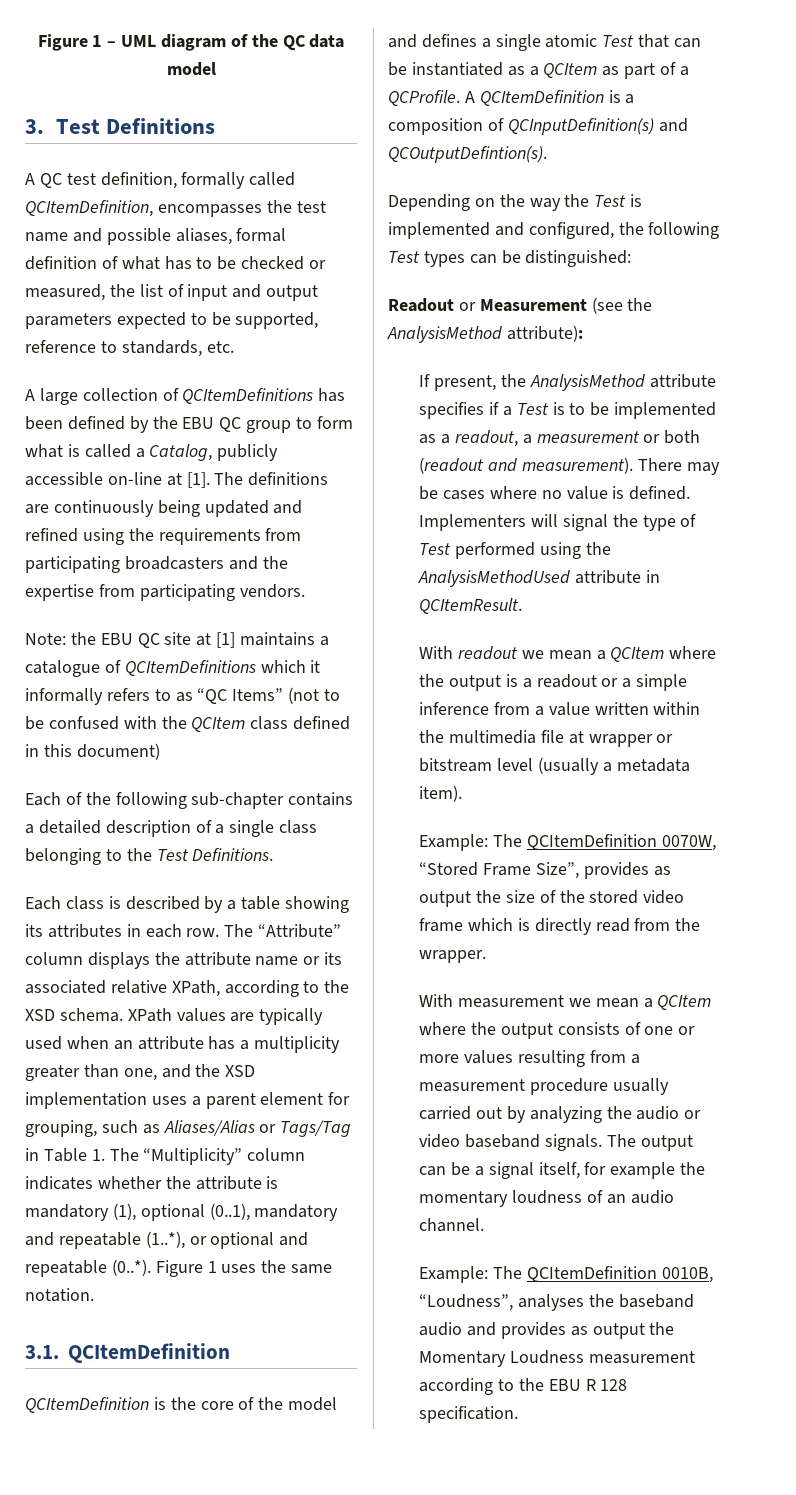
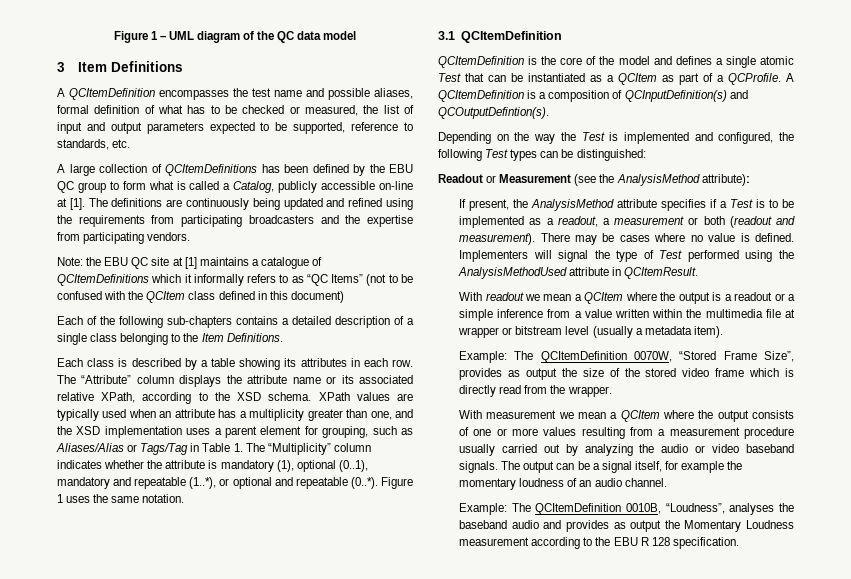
- 3. Test Definitions
+ 3 Item Definitions
- A QC test definition, formally called QCItemDefinition, encompasses the test name and possible aliases, formal definition of what has to be checked or measured, the list of input and output parameters expected to be supported, reference to standards, etc.
+ A QCItemDefinition encompasses the test name and possible aliases, formal definition of what has to be checked or measured, the list of input and output parameters expected to be supported, reference to standards, etc.
- Each of the following sub-chapter contains a detailed description of a single class belonging to the Test Definitions.
+ Each of the following sub-chapters contains a detailed description of a single class belonging to the Item Definitions.
- 3.1. QCItemDefinition
+ 3.1 QCItemDefinition

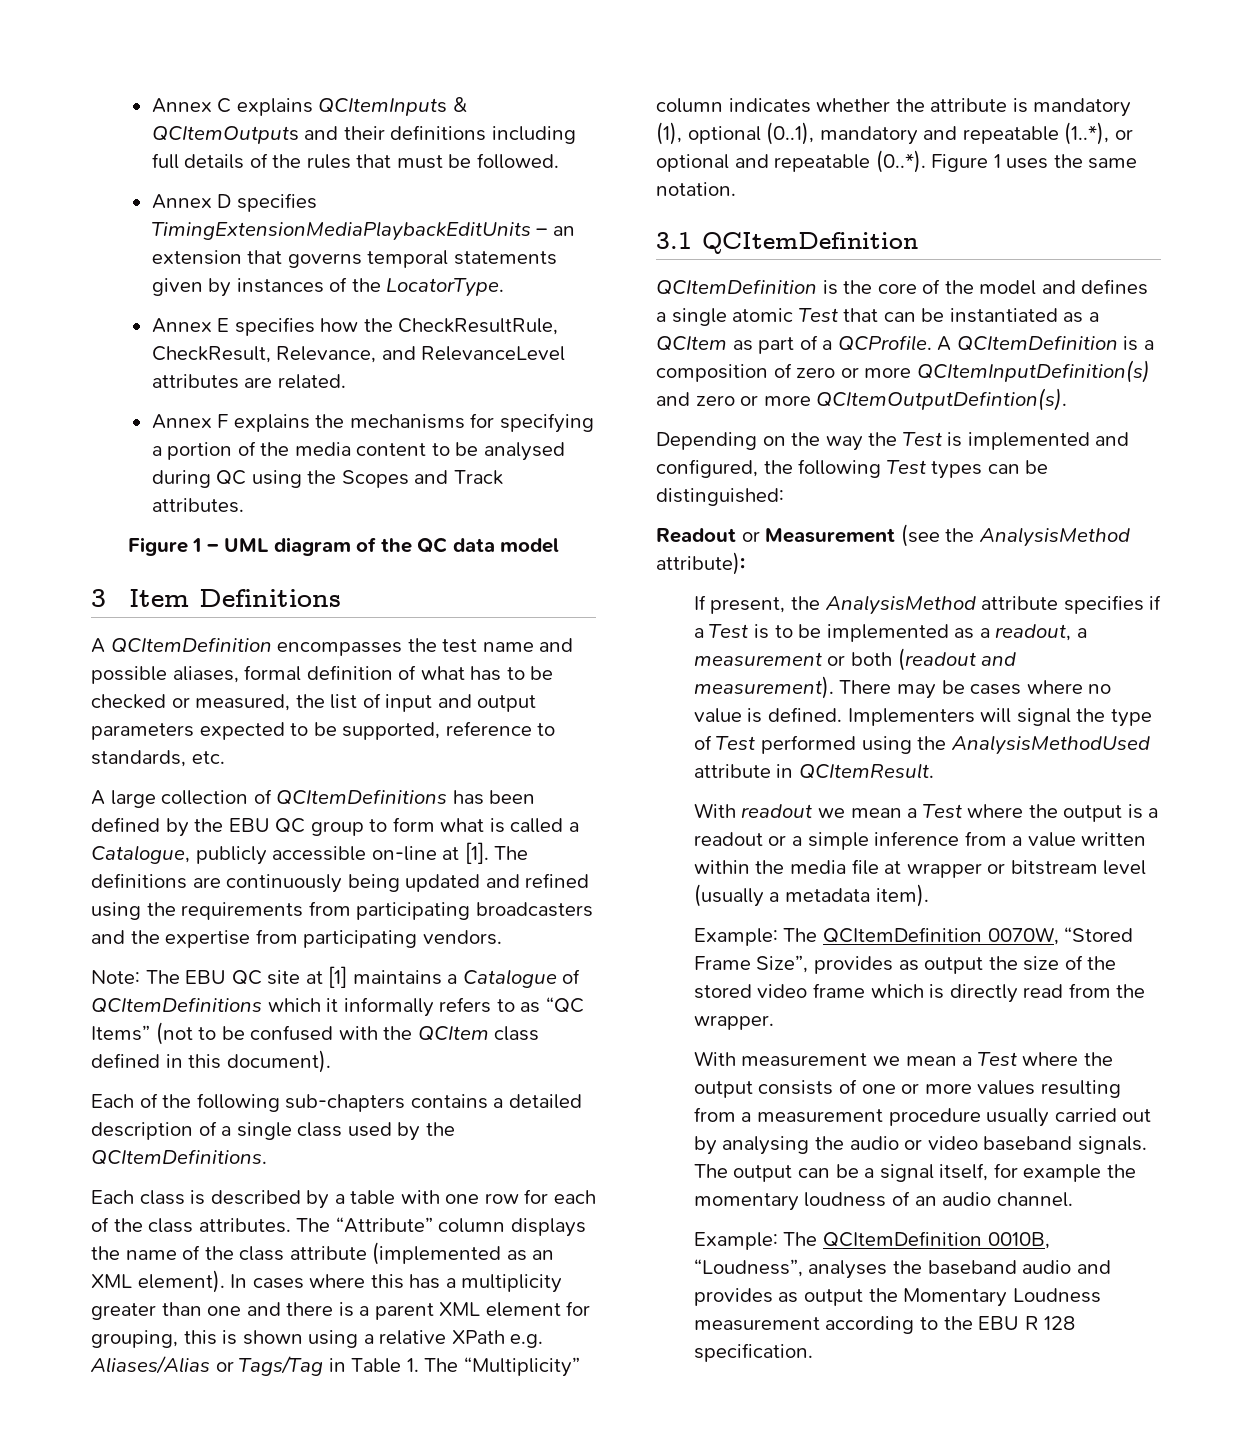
+ Annex C explains QCItemInputs & QCItemOutputs and their definitions including full details of the rules that must be followed.
+ Annex D specifies TimingExtensionMediaPlaybackEditUnits – an extension that governs temporal statements given by instances of the LocatorType.
+ Annex E specifies how the CheckResultRule, CheckResult, Relevance, and RelevanceLevel attributes are related.
+ Annex F explains the mechanisms for specifying a portion of the media content to be analysed during QC using the Scopes and Track attributes.
- A large collection of QCItemDefinitions has been defined by the EBU QC group to form what is called a Catalog, publicly accessible on-line at [1].
+ A large collection of QCItemDefinitions has been defined by the EBU QC group to form what is called a Catalogue, publicly accessible on-line at [1].
- Note: the EBU QC site at [1] maintains a catalogue of QCItemDefinitions which it informally refers to as “QC Items” (not to be confused with the QCItem class defined in this document)
+ Note: The EBU QC site at [1] maintains a Catalogue of QCItemDefinitions which it informally refers to as “QC Items” (not to be confused with the QCItem class defined in this document).
- Each of the following sub-chapters contains a detailed description of a single class belonging to the Item Definitions.
+ Each of the following sub-chapters contains a detailed description of a single class used by the QCItemDefinitions.
- Each class is described by a table showing its attributes in each row.
+ Each class is described by a table with one row for each of the class attributes.
- The “Attribute” column displays the attribute name or its associated relative XPath, according to the XSD schema. XPath values are typically used when an attribute has a multiplicity greater than one, and the XSD implementation uses a parent element for grouping, such as Aliases/Alias or Tags/Tag in Table 1. The “Multiplicity” column indicates whether the attribute is mandatory (1), optional (0..1), mandatory and repeatable (1..*), or optional and repeatable (0..*). Figure 1 uses the same notation.
+ The “Attribute” column displays the name of the class attribute (implemented as an XML element). In cases where this has a multiplicity greater than one and there is a parent XML element for grouping, this is shown using a relative XPath e.g. Aliases/Alias or Tags/Tag in Table 1. The “Multiplicity” column indicates whether the attribute is mandatory (1), optional (0..1), mandatory and repeatable (1..*), or optional and repeatable (0..*). Figure 1 uses the same notation.
- A QCItemDefinition is a composition of QCInputDefinition(s) and QCOutputDefintion(s).
+ A QCItemDefinition is a composition of zero or more QCItemInputDefinition(s) and zero or more QCItemOutputDefintion(s).
- With readout we mean a QCItem where the output is a readout or a simple inference from a value written within the multimedia file at wrapper or bitstream level (usually a metadata item).
+ With readout we mean a Test where the output is a readout or a simple inference from a value written within the media file at wrapper or bitstream level (usually a metadata item).
- With measurement we mean a QCItem where the output consists of one or more values resulting from a measurement procedure usually carried out by analyzing the audio or video baseband signals.
+ With measurement we mean a Test where the output consists of one or more values resulting from a measurement procedure usually carried out by analysing the audio or video baseband signals.

